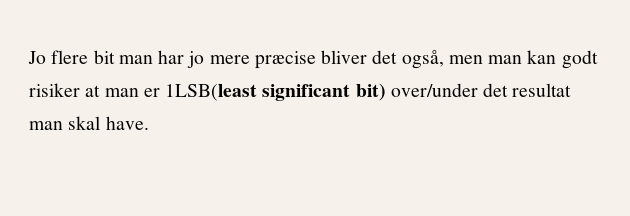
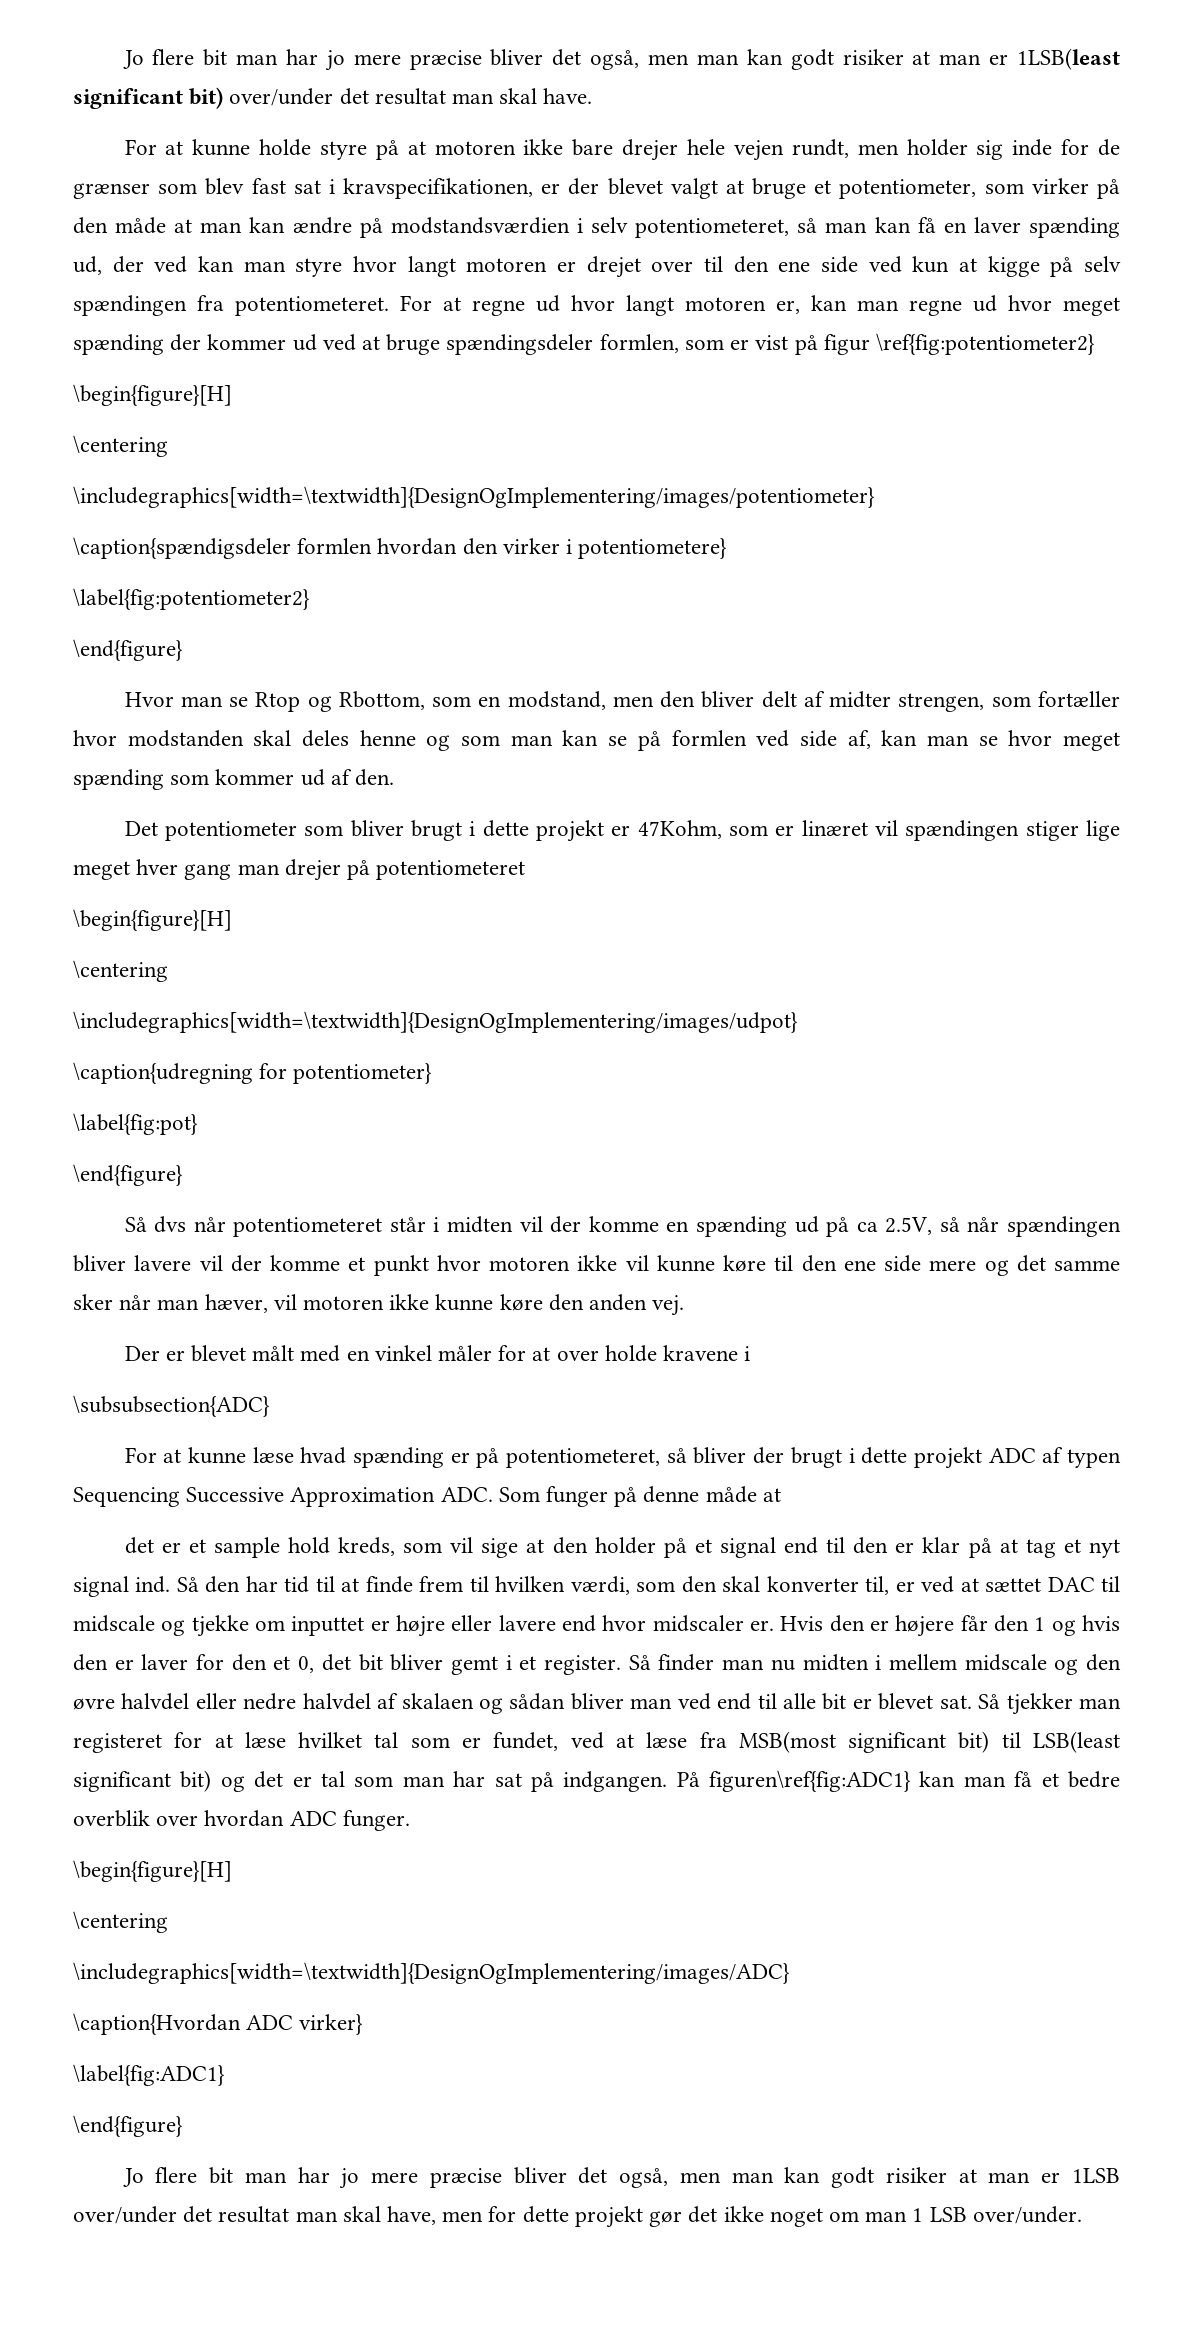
+ For at kunne holde styre på at motoren ikke bare drejer hele vejen rundt, men holder sig inde for de grænser som blev fast sat i kravspecifikationen, er der blevet valgt at bruge et potentiometer, som virker på den måde at man kan ændre på modstandsværdien i selv potentiometeret, så man kan få en laver spænding ud, der ved kan man styre hvor langt motoren er drejet over til den ene side ved kun at kigge på selv spændingen fra potentiometeret. For at regne ud hvor langt motoren er, kan man regne ud hvor meget spænding der kommer ud ved at bruge spændingsdeler formlen, som er vist på figur \ref{fig:potentiometer2}
+ \begin{figure}[H]
+ \centering
+ \includegraphics[width=\textwidth]{DesignOgImplementering/images/potentiometer}
+ \caption{spændigsdeler formlen hvordan den virker i potentiometere}
+ \label{fig:potentiometer2}
+ \end{figure}
+ Hvor man se Rtop og Rbottom, som en modstand, men den bliver delt af midter strengen, som fortæller hvor modstanden skal deles henne og som man kan se på formlen ved side af, kan man se hvor meget spænding som kommer ud af den.
+ Det potentiometer som bliver brugt i dette projekt er 47Kohm, som er linæret vil spændingen stiger lige meget hver gang man drejer på potentiometeret
+ \begin{figure}[H]
+ \centering
+ \includegraphics[width=\textwidth]{DesignOgImplementering/images/udpot}
+ \caption{udregning for potentiometer}
+ \label{fig:pot}
+ \end{figure}
+ Så dvs når potentiometeret står i midten vil der komme en spænding ud på ca 2.5V, så når spændingen bliver lavere vil der komme et punkt hvor motoren ikke vil kunne køre til den ene side mere og det samme sker når man hæver, vil motoren ikke kunne køre den anden vej.
+ Der er blevet målt med en vinkel måler for at over holde kravene i
+ \subsubsection{ADC}
+ For at kunne læse hvad spænding er på potentiometeret, så bliver der brugt i dette projekt ADC af typen Sequencing Successive Approximation ADC. Som funger på denne måde at
+ det er et sample hold kreds, som vil sige at den holder på et signal end til den er klar på at tag et nyt signal ind. Så den har tid til at finde frem til hvilken værdi, som den skal konverter til, er ved at sættet DAC til midscale og tjekke om inputtet er højre eller lavere end hvor midscaler er. Hvis den er højere får den 1 og hvis den er laver for den et 0, det bit bliver gemt i et register. Så finder man nu midten i mellem midscale og den øvre halvdel eller nedre halvdel af skalaen og sådan bliver man ved end til alle bit er blevet sat. Så tjekker man registeret for at læse hvilket tal som er fundet, ved at læse fra MSB(most significant bit) til LSB(least significant bit) og det er tal som man har sat på indgangen. På figuren\ref{fig:ADC1} kan man få et bedre overblik over hvordan ADC funger.
+ \begin{figure}[H]
+ \centering
+ \includegraphics[width=\textwidth]{DesignOgImplementering/images/ADC}
+ \caption{Hvordan ADC virker}
+ \label{fig:ADC1}
+ \end{figure}
+ Jo flere bit man har jo mere præcise bliver det også, men man kan godt risiker at man er 1LSB over/under det resultat man skal have, men for dette projekt gør det ikke noget om man 1 LSB over/under.

